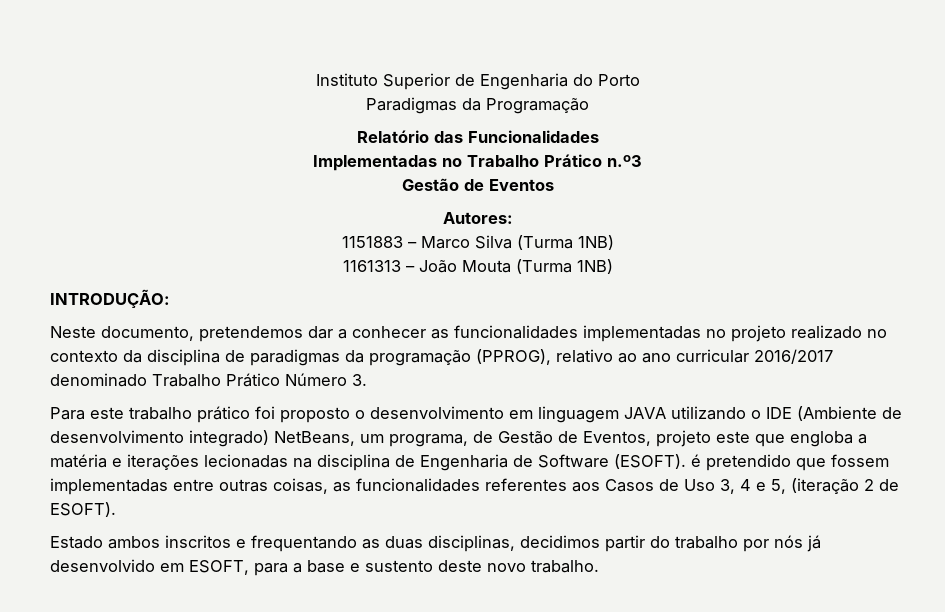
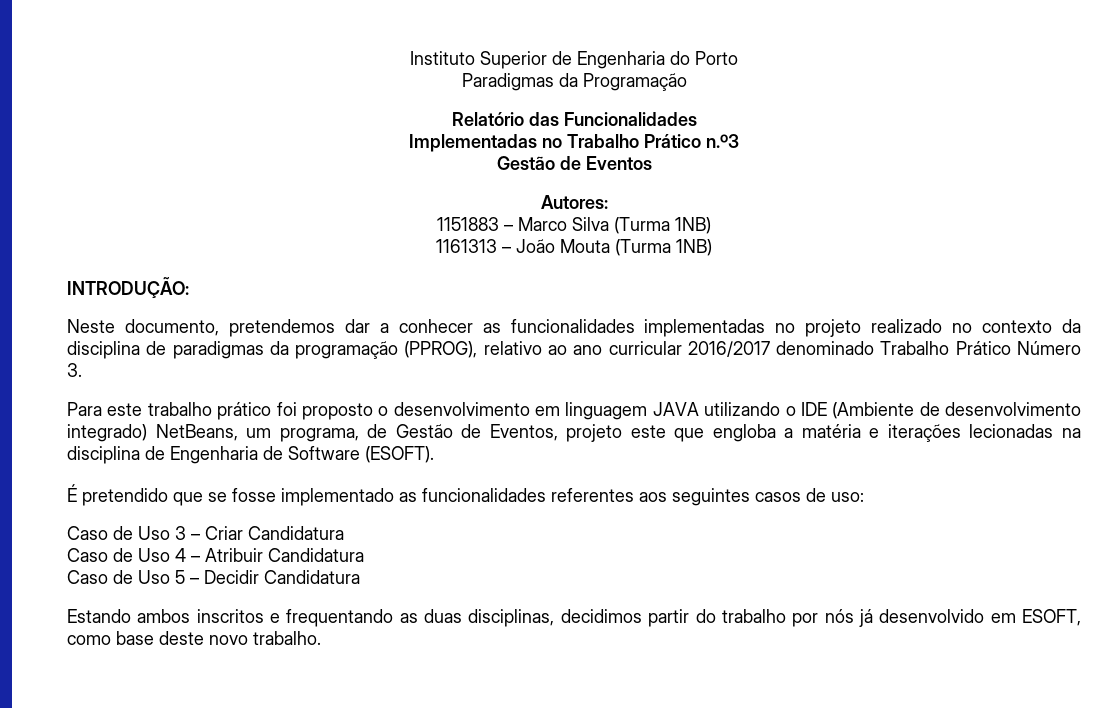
- Para este trabalho prático foi proposto o desenvolvimento em linguagem JAVA utilizando o IDE (Ambiente de desenvolvimento integrado) NetBeans, um programa, de Gestão de Eventos, projeto este que engloba a matéria e iterações lecionadas na disciplina de Engenharia de Software (ESOFT). é pretendido que fossem implementadas entre outras coisas, as funcionalidades referentes aos Casos de Uso 3, 4 e 5, (iteração 2 de ESOFT).
- Estado ambos inscritos e frequentando as duas disciplinas, decidimos partir do trabalho por nós já desenvolvido em ESOFT, para a base e sustento deste novo trabalho.
+ Para este trabalho prático foi proposto o desenvolvimento em linguagem JAVA utilizando o IDE (Ambiente de desenvolvimento integrado) NetBeans, um programa, de Gestão de Eventos, projeto este que engloba a matéria e iterações lecionadas na disciplina de Engenharia de Software (ESOFT).
+ É pretendido que se fosse implementado as funcionalidades referentes aos seguintes casos de uso:
+ Caso de Uso 3 – Criar Candidatura
+ Caso de Uso 4 – Atribuir Candidatura
+ Caso de Uso 5 – Decidir Candidatura
+ Estando ambos inscritos e frequentando as duas disciplinas, decidimos partir do trabalho por nós já desenvolvido em ESOFT, como base deste novo trabalho.

